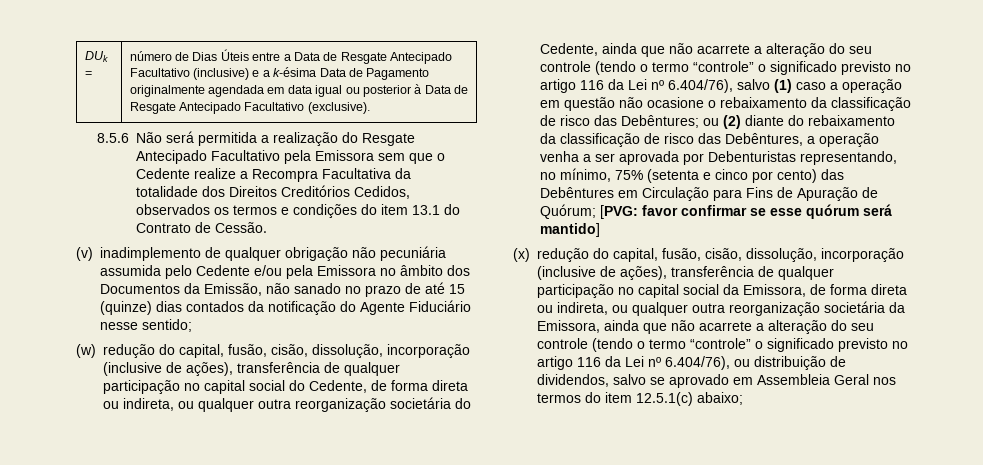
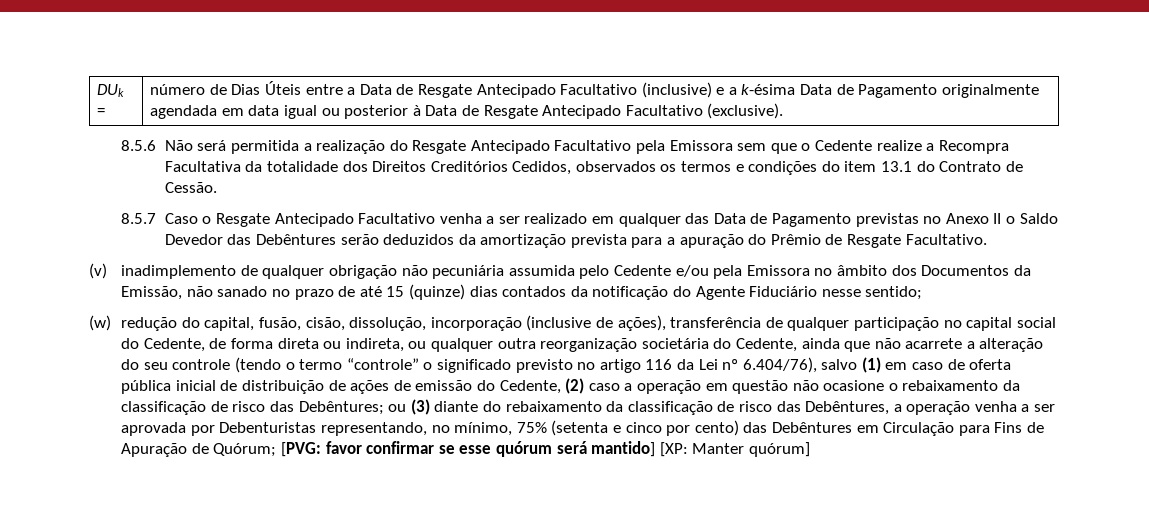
+ 8.5.7 Caso o Resgate Antecipado Facultativo venha a ser realizado em qualquer das Data de Pagamento previstas no Anexo II o Saldo Devedor das Debêntures serão deduzidos da amortização prevista para a apuração do Prêmio de Resgate Facultativo.
- (w) redução do capital, fusão, cisão, dissolução, incorporação (inclusive de ações), transferência de qualquer participação no capital social do Cedente, de forma direta ou indireta, ou qualquer outra reorganização societária do Cedente, ainda que não acarrete a alteração do seu controle (tendo o termo “controle” o significado previsto no artigo 116 da Lei nº 6.404/76), salvo (1) caso a operação em questão não ocasione o rebaixamento da classificação de risco das Debêntures;
+ (w) redução do capital, fusão, cisão, dissolução, incorporação (inclusive de ações), transferência de qualquer participação no capital social do Cedente, de forma direta ou indireta, ou qualquer outra reorganização societária do Cedente, ainda que não acarrete a alteração do seu controle (tendo o termo “controle” o significado previsto no artigo 116 da Lei nº 6.404/76), salvo (1) em caso de oferta pública inicial de distribuição de ações de emissão do Cedente, (2) caso a operação em questão não ocasione o rebaixamento da classificação de risco das Debêntures;
- ou (2) diante do rebaixamento da classificação de risco das Debêntures, a operação venha a ser aprovada por Debenturistas representando, no mínimo, 75% (setenta e cinco por cento) das Debêntures em Circulação para Fins de Apuração de Quórum;
+ ou (3) diante do rebaixamento da classificação de risco das Debêntures, a operação venha a ser aprovada por Debenturistas representando, no mínimo, 75% (setenta e cinco por cento) das Debêntures em Circulação para Fins de Apuração de Quórum;
- favor confirmar se esse quórum será mantido]
- (x) redução do capital, fusão, cisão, dissolução, incorporação (inclusive de ações), transferência de qualquer participação no capital social da Emissora, de forma direta ou indireta, ou qualquer outra reorganização societária da Emissora, ainda que não acarrete a alteração do seu controle (tendo o termo “controle” o significado previsto no artigo 116 da Lei nº 6.404/76), ou distribuição de dividendos, salvo se aprovado em Assembleia Geral nos termos do item 12.5.1(c) abaixo;
+ favor confirmar se esse quórum será mantido] [XP: Manter quórum]

